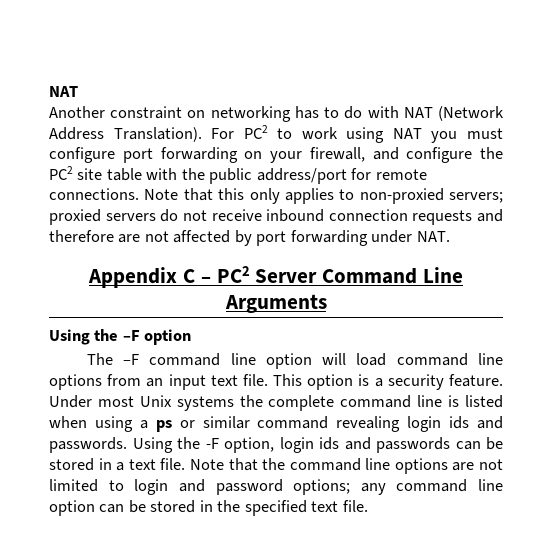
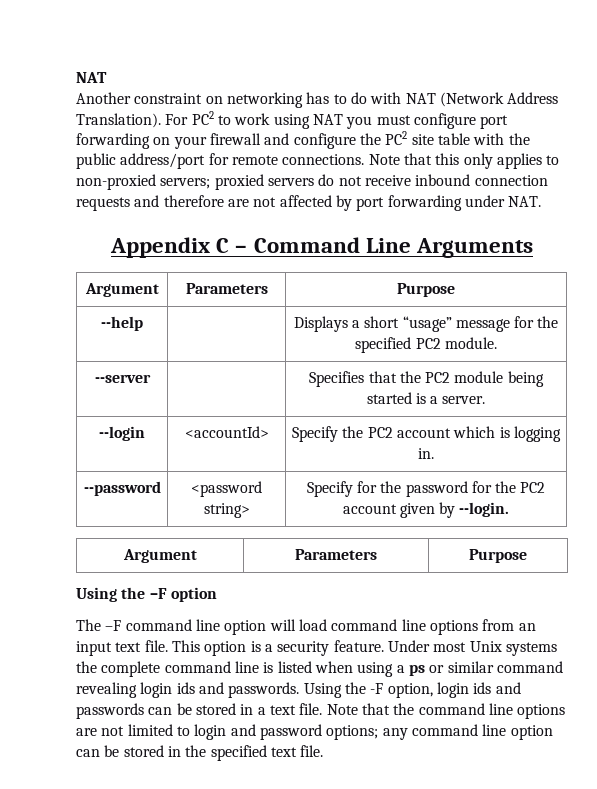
- For PC2 to work using NAT you must configure port forwarding on your firewall, and configure the PC2 site table with the public address/port for remote connections.
+ For PC2 to work using NAT you must configure port forwarding on your firewall and configure the PC2 site table with the public address/port for remote connections.
- Appendix C – PC2 Server Command Line Arguments
+ Appendix C – Command Line Arguments
+ Argument | Parameters | Purpose
+ --help | | Displays a short “usage” message for the specified PC2 module.
+ --server | | Specifies that the PC2 module being started is a server.
+ --login | <accountId> | Specify the PC2 account which is logging in.
+ --password | <password string> | Specify for the password for the PC2 account given by --login.
+ Argument | Parameters | Purpose

